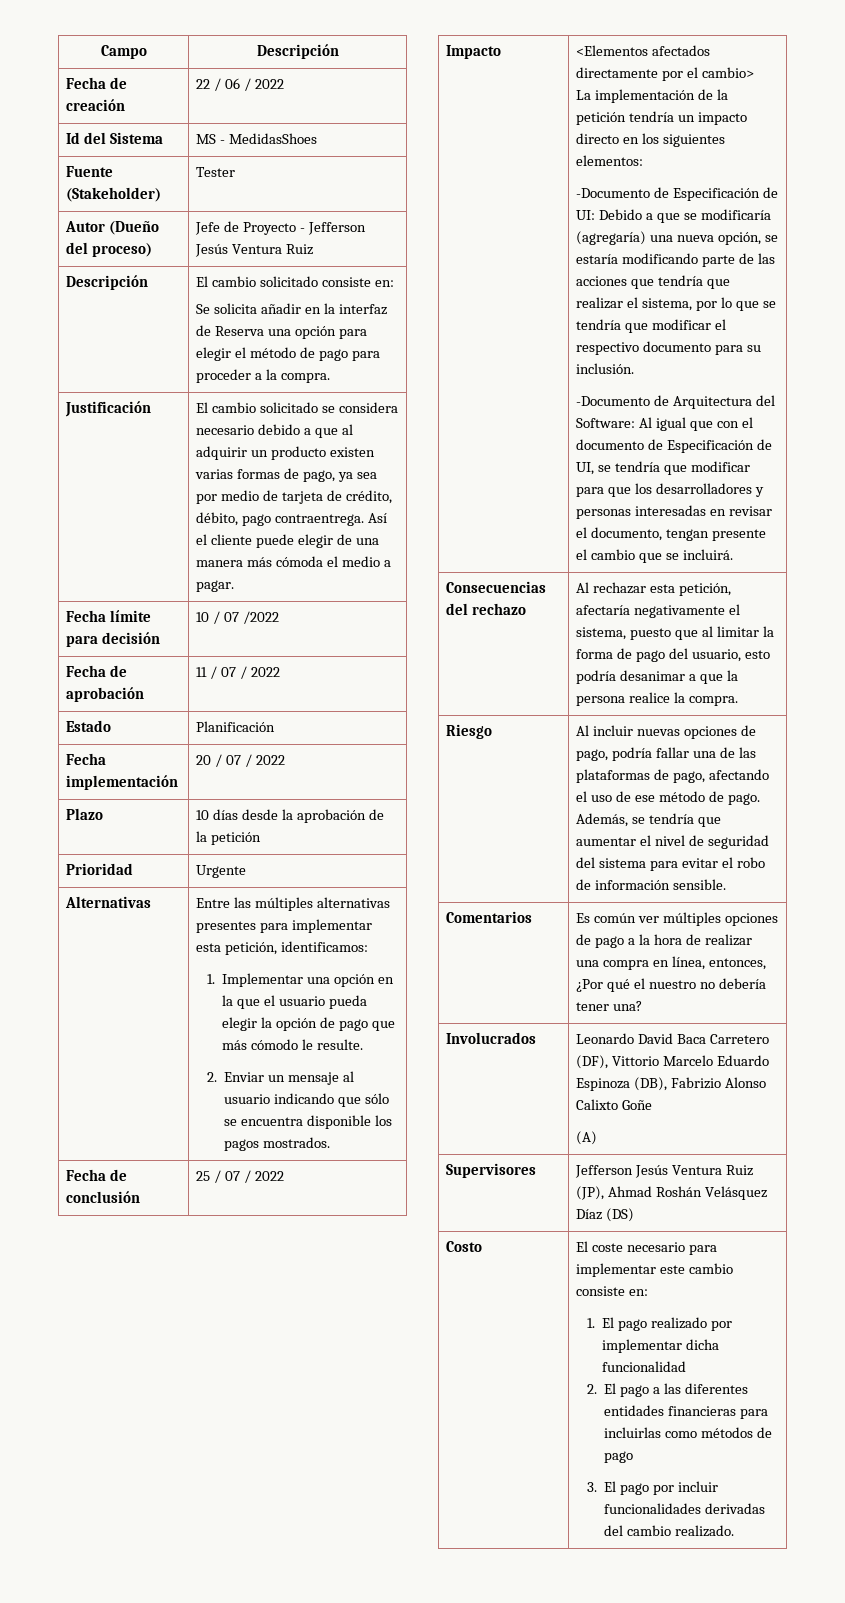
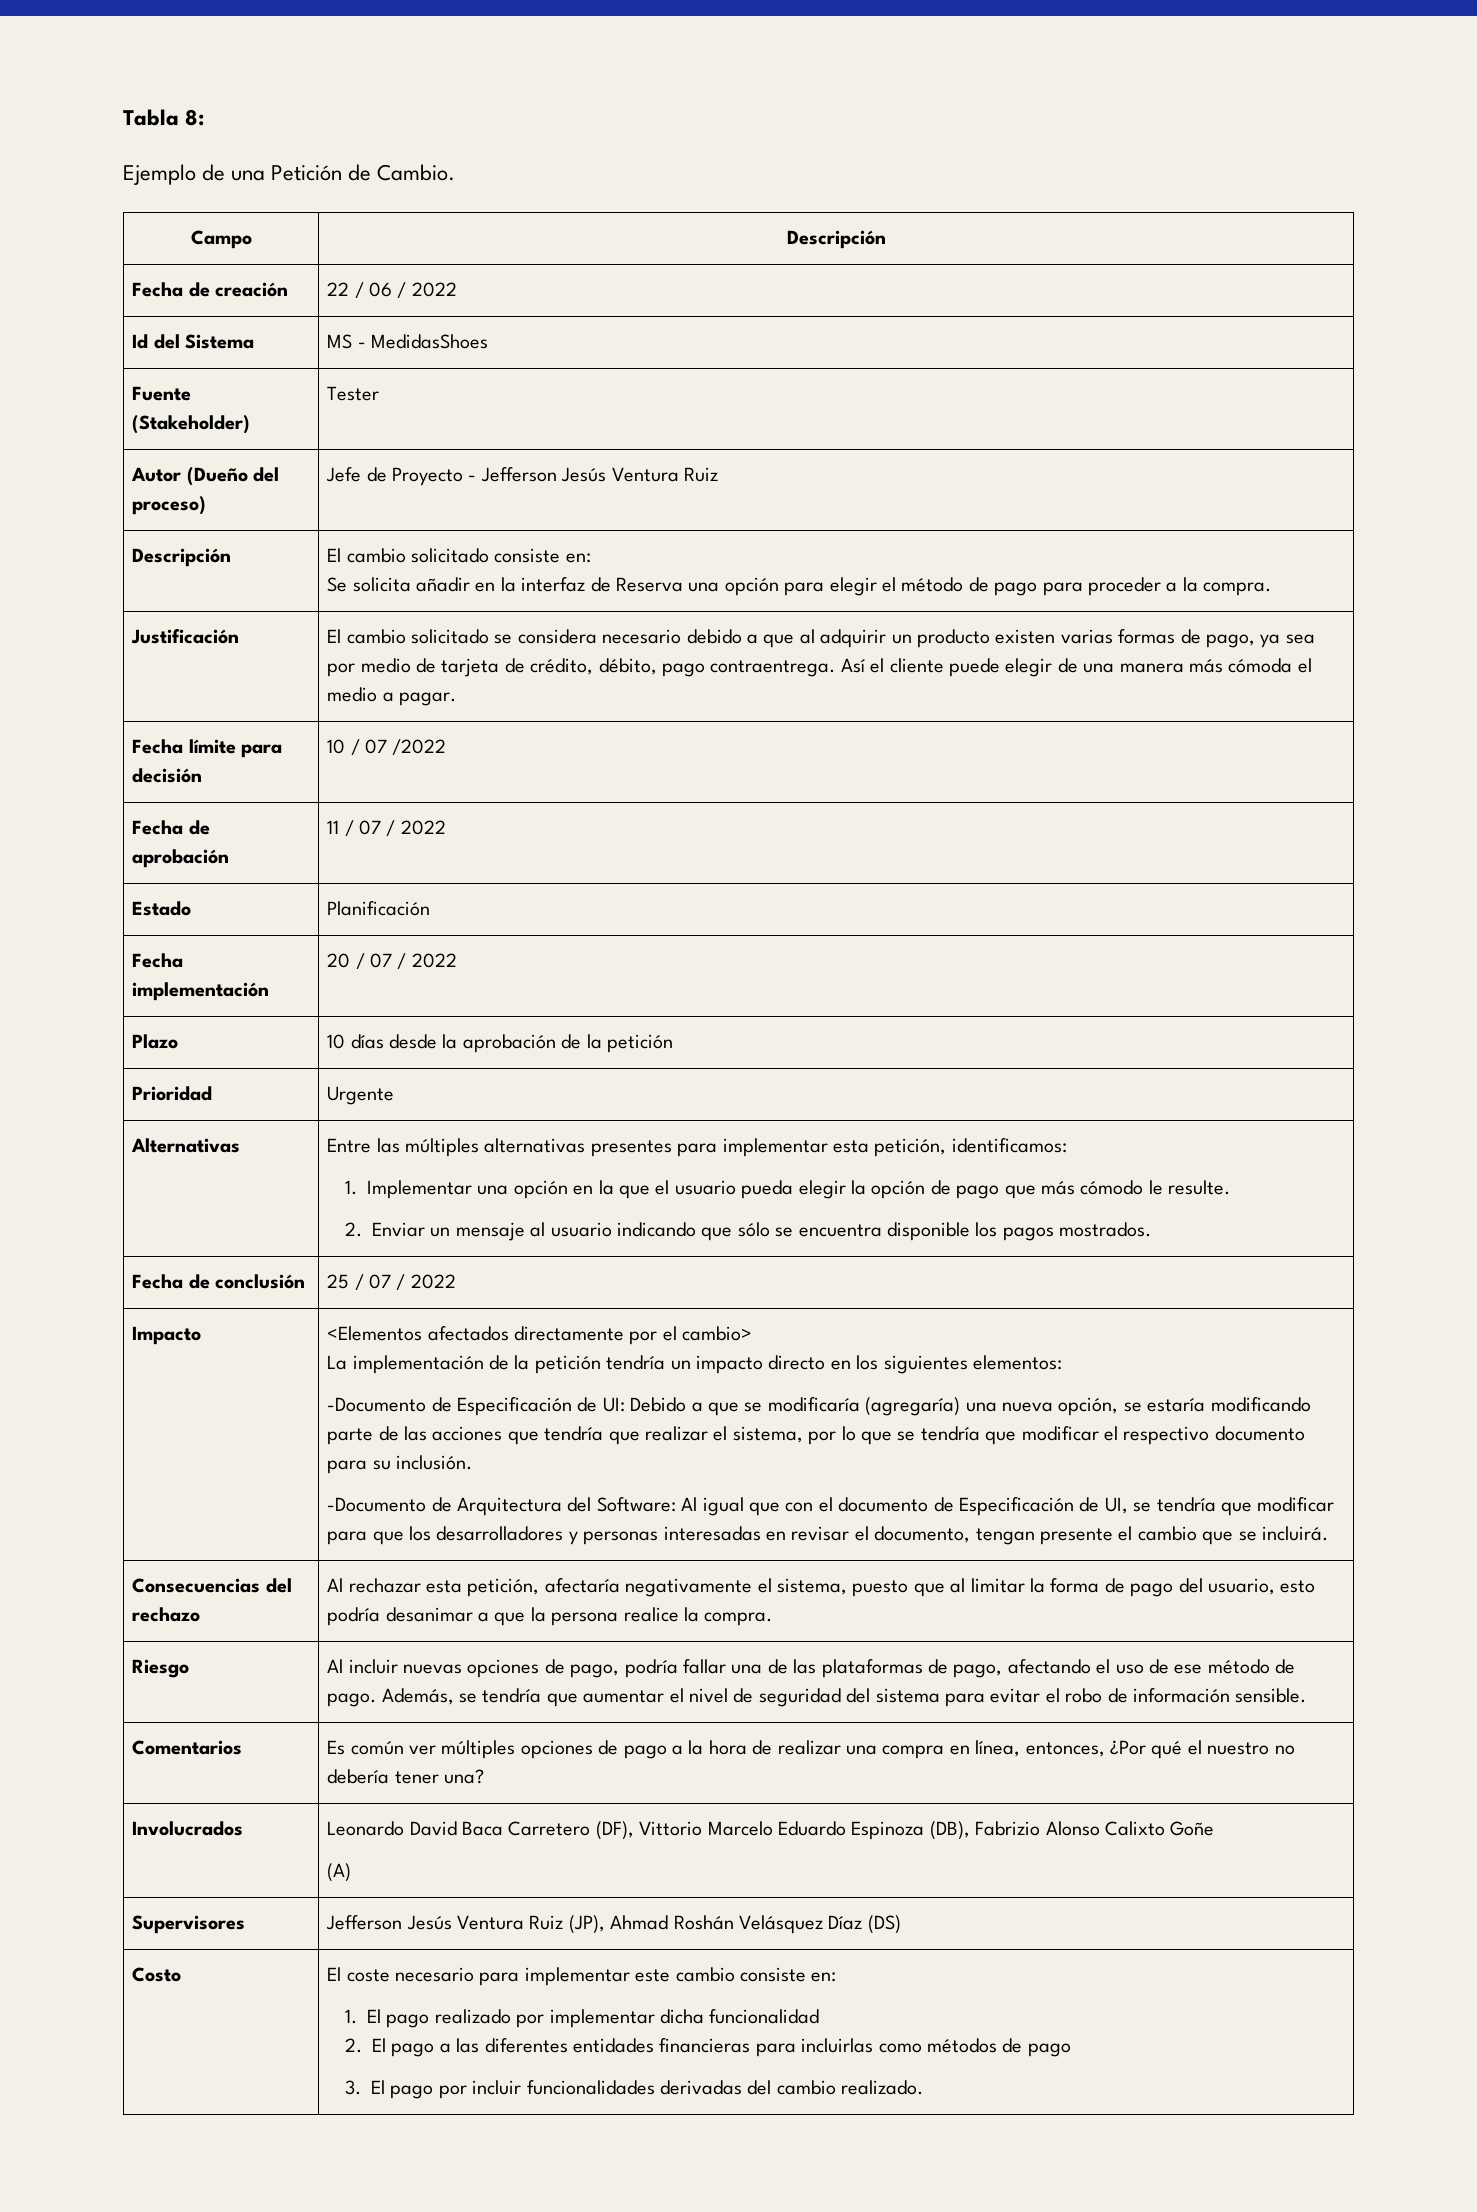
+ Tabla 8:
+ Ejemplo de una Petición de Cambio.

